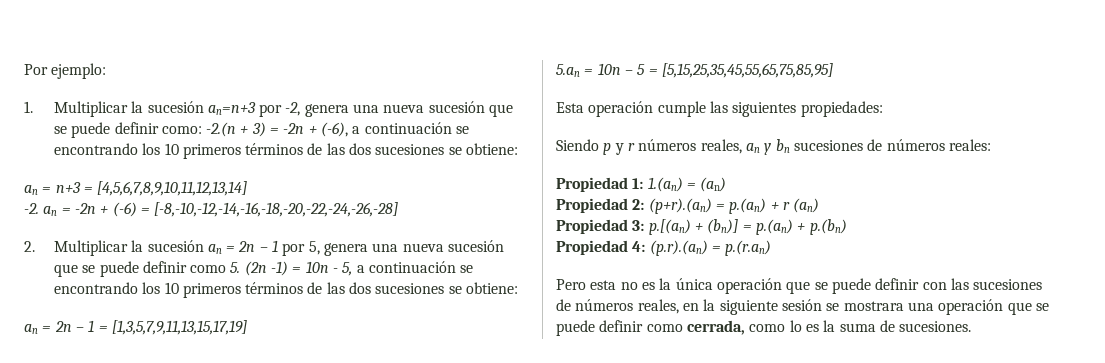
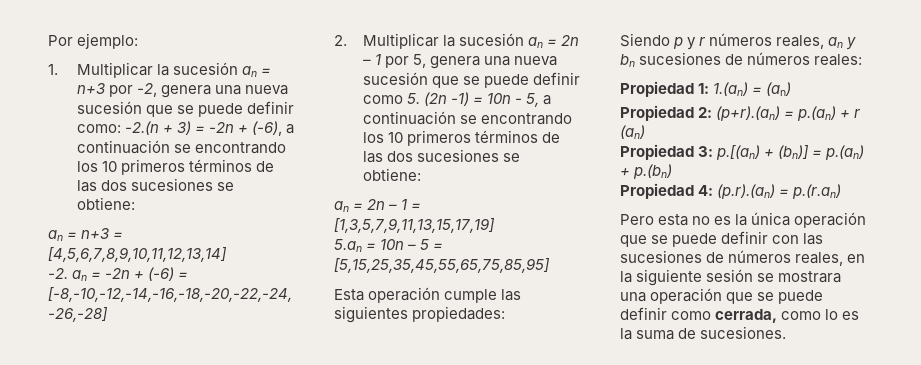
- 1. Multiplicar la sucesión an=n+3 por -2, genera una nueva sucesión que se puede definir como: -2.(n + 3) = -2n + (-6), a continuación se encontrando los 10 primeros términos de las dos sucesiones se obtiene:
+ 1. Multiplicar la sucesión an = n+3 por -2, genera una nueva sucesión que se puede definir como: -2.(n + 3) = -2n + (-6), a continuación se encontrando los 10 primeros términos de las dos sucesiones se obtiene:

